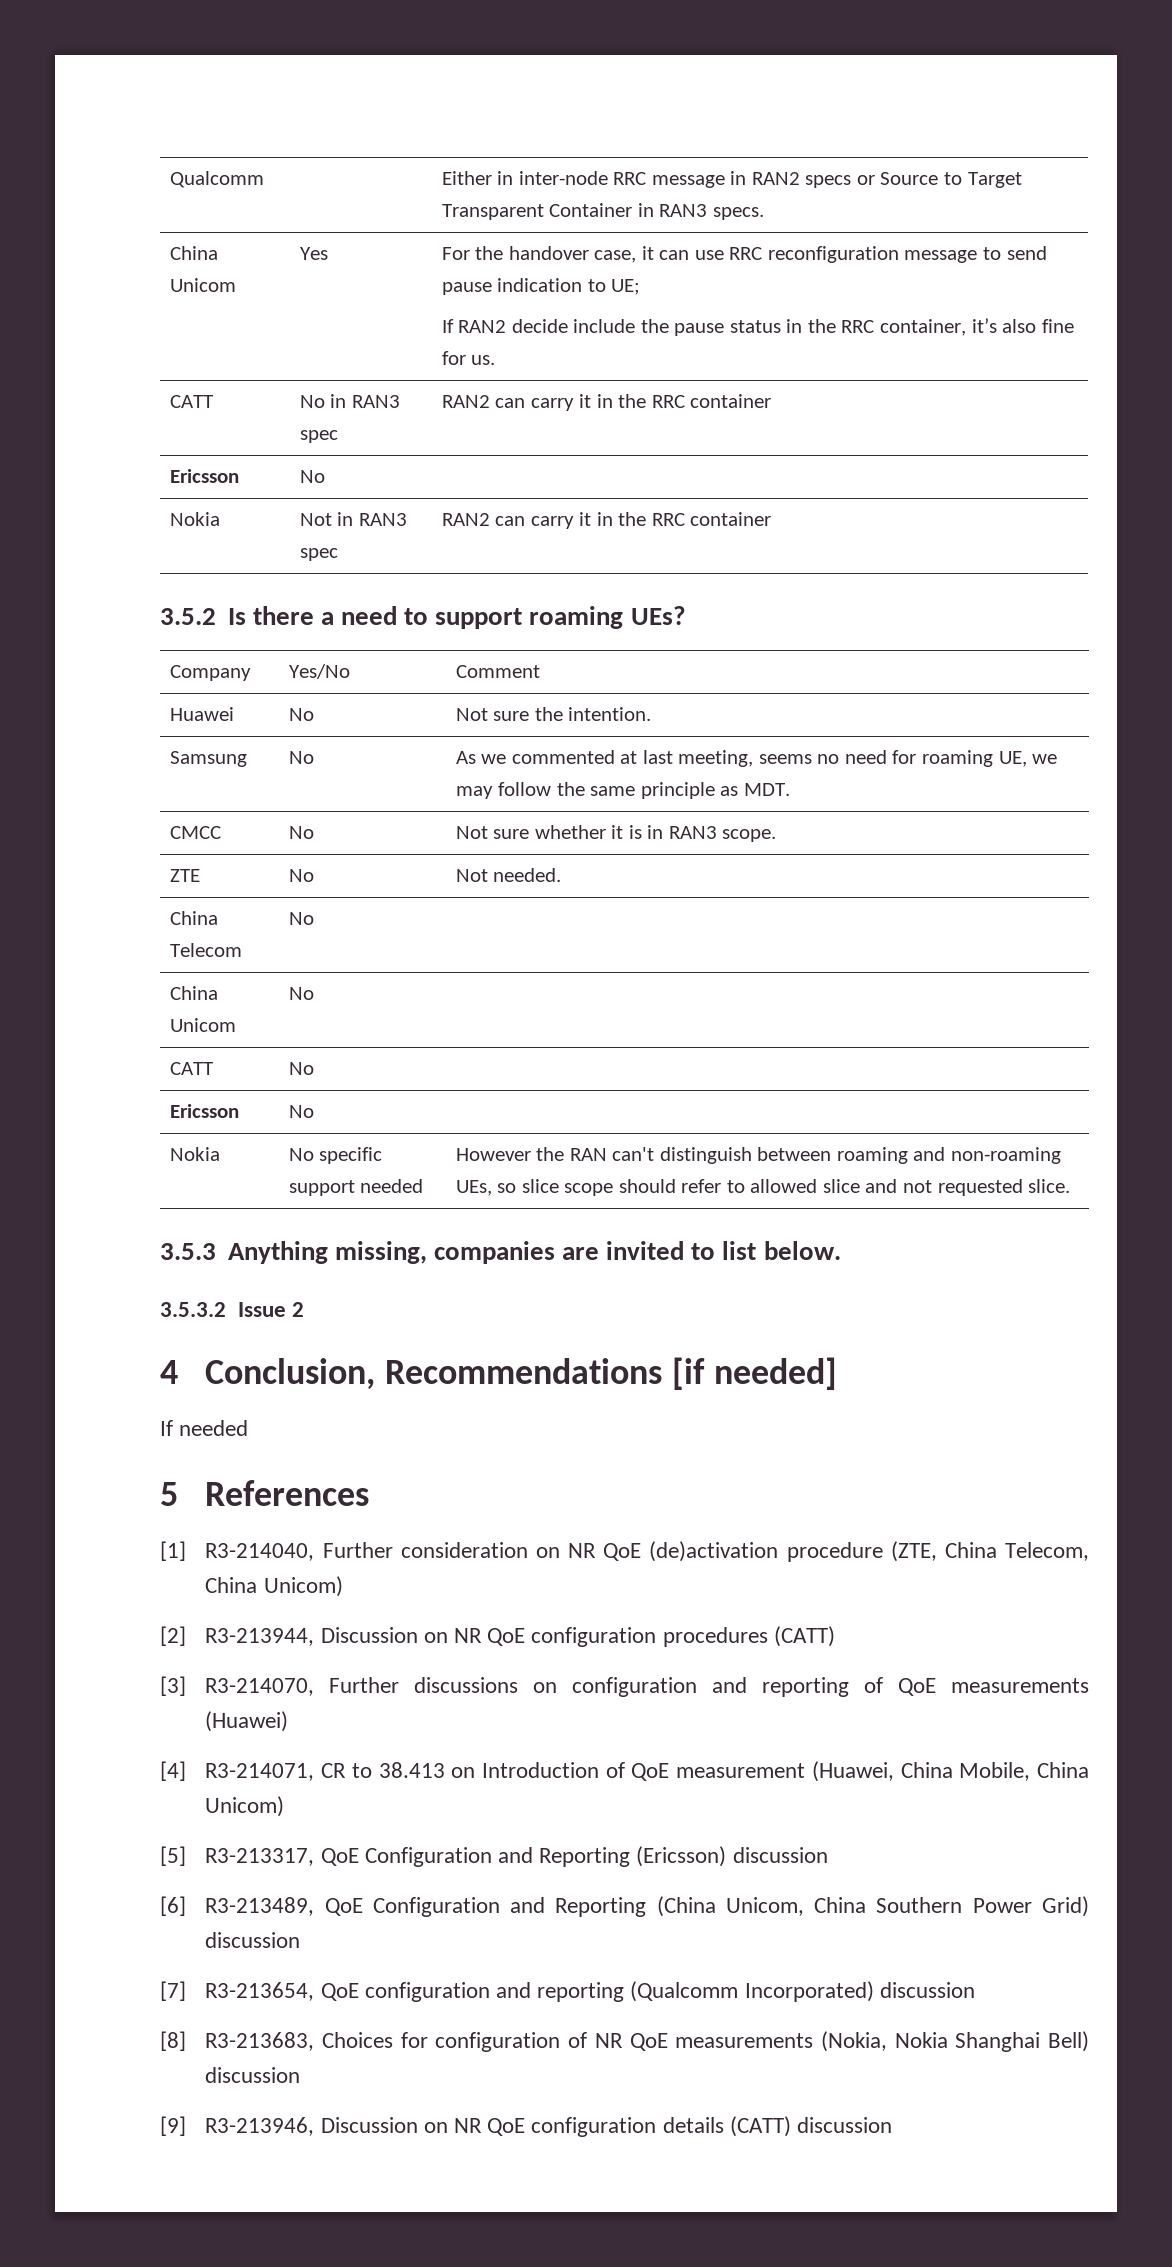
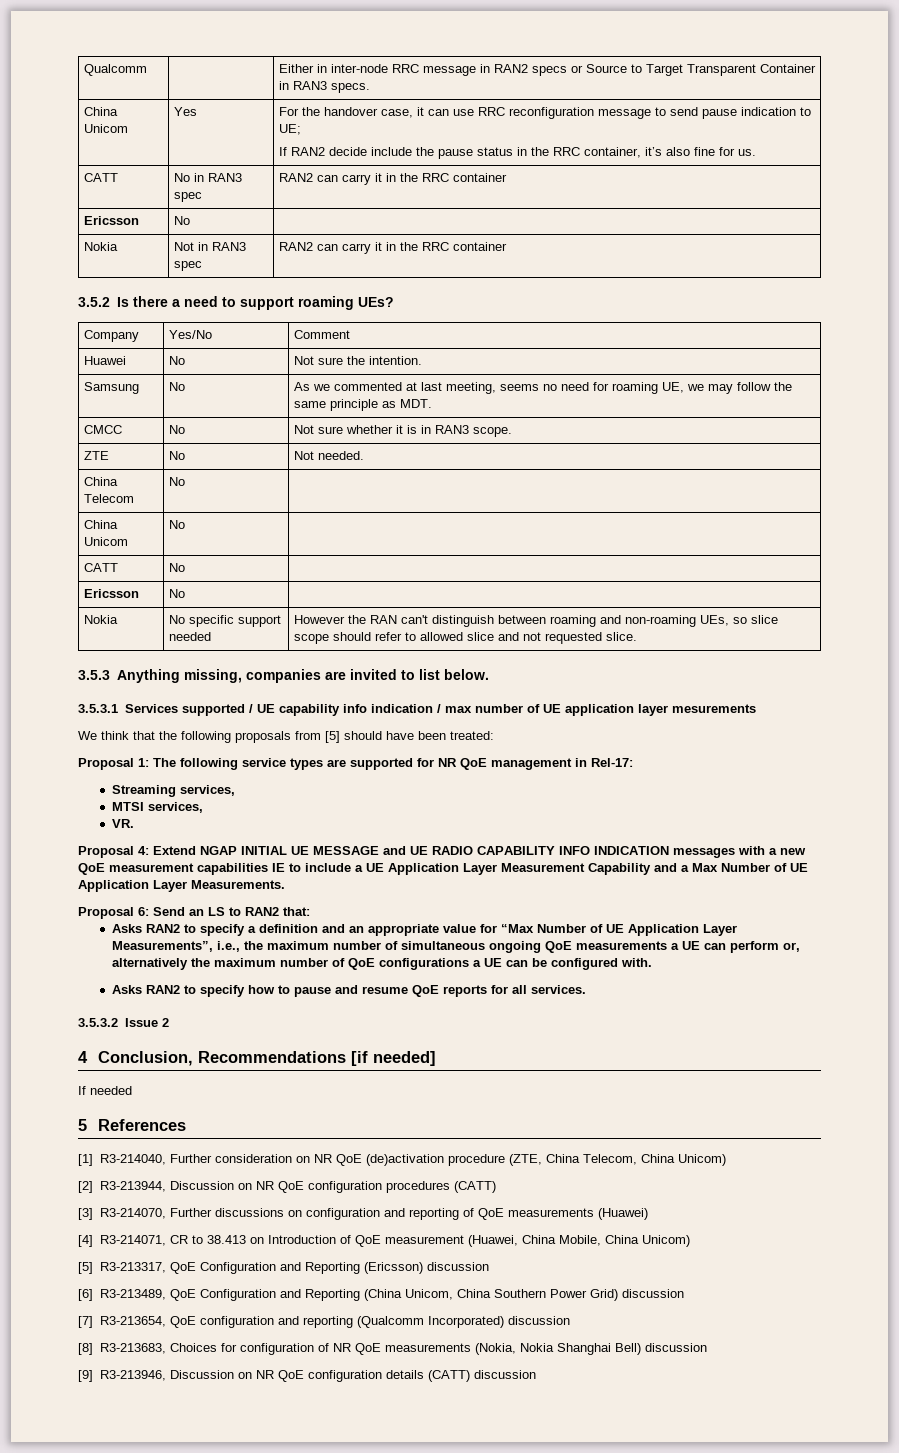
+ 3.5.3.1 Services supported / UE capability info indication / max number of UE application layer mesurements
+ We think that the following proposals from [5] should have been treated:
+ Proposal 1: The following service types are supported for NR QoE management in Rel-17:
+ Streaming services,
+ MTSI services,
+ VR.
+ Proposal 4: Extend NGAP INITIAL UE MESSAGE and UE RADIO CAPABILITY INFO INDICATION messages with a new QoE measurement capabilities IE to include a UE Application Layer Measurement Capability and a Max Number of UE Application Layer Measurements.
+ Proposal 6: Send an LS to RAN2 that:
+ Asks RAN2 to specify a definition and an appropriate value for “Max Number of UE Application Layer Measurements”, i.e., the maximum number of simultaneous ongoing QoE measurements a UE can perform or, alternatively the maximum number of QoE configurations a UE can be configured with.
+ Asks RAN2 to specify how to pause and resume QoE reports for all services.

